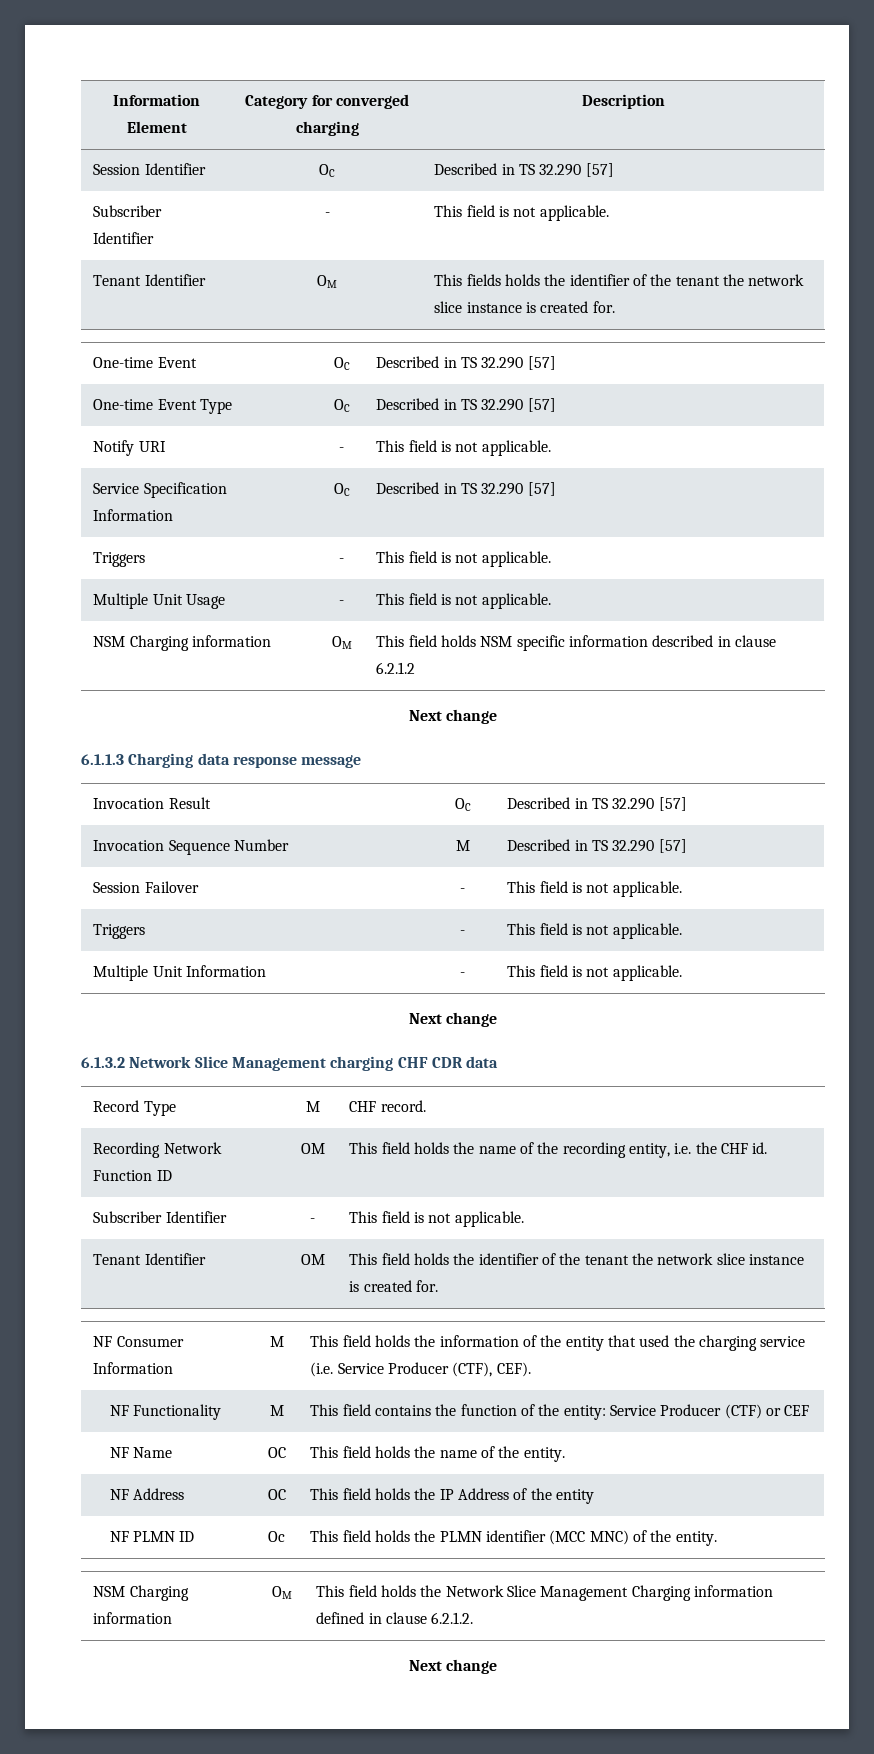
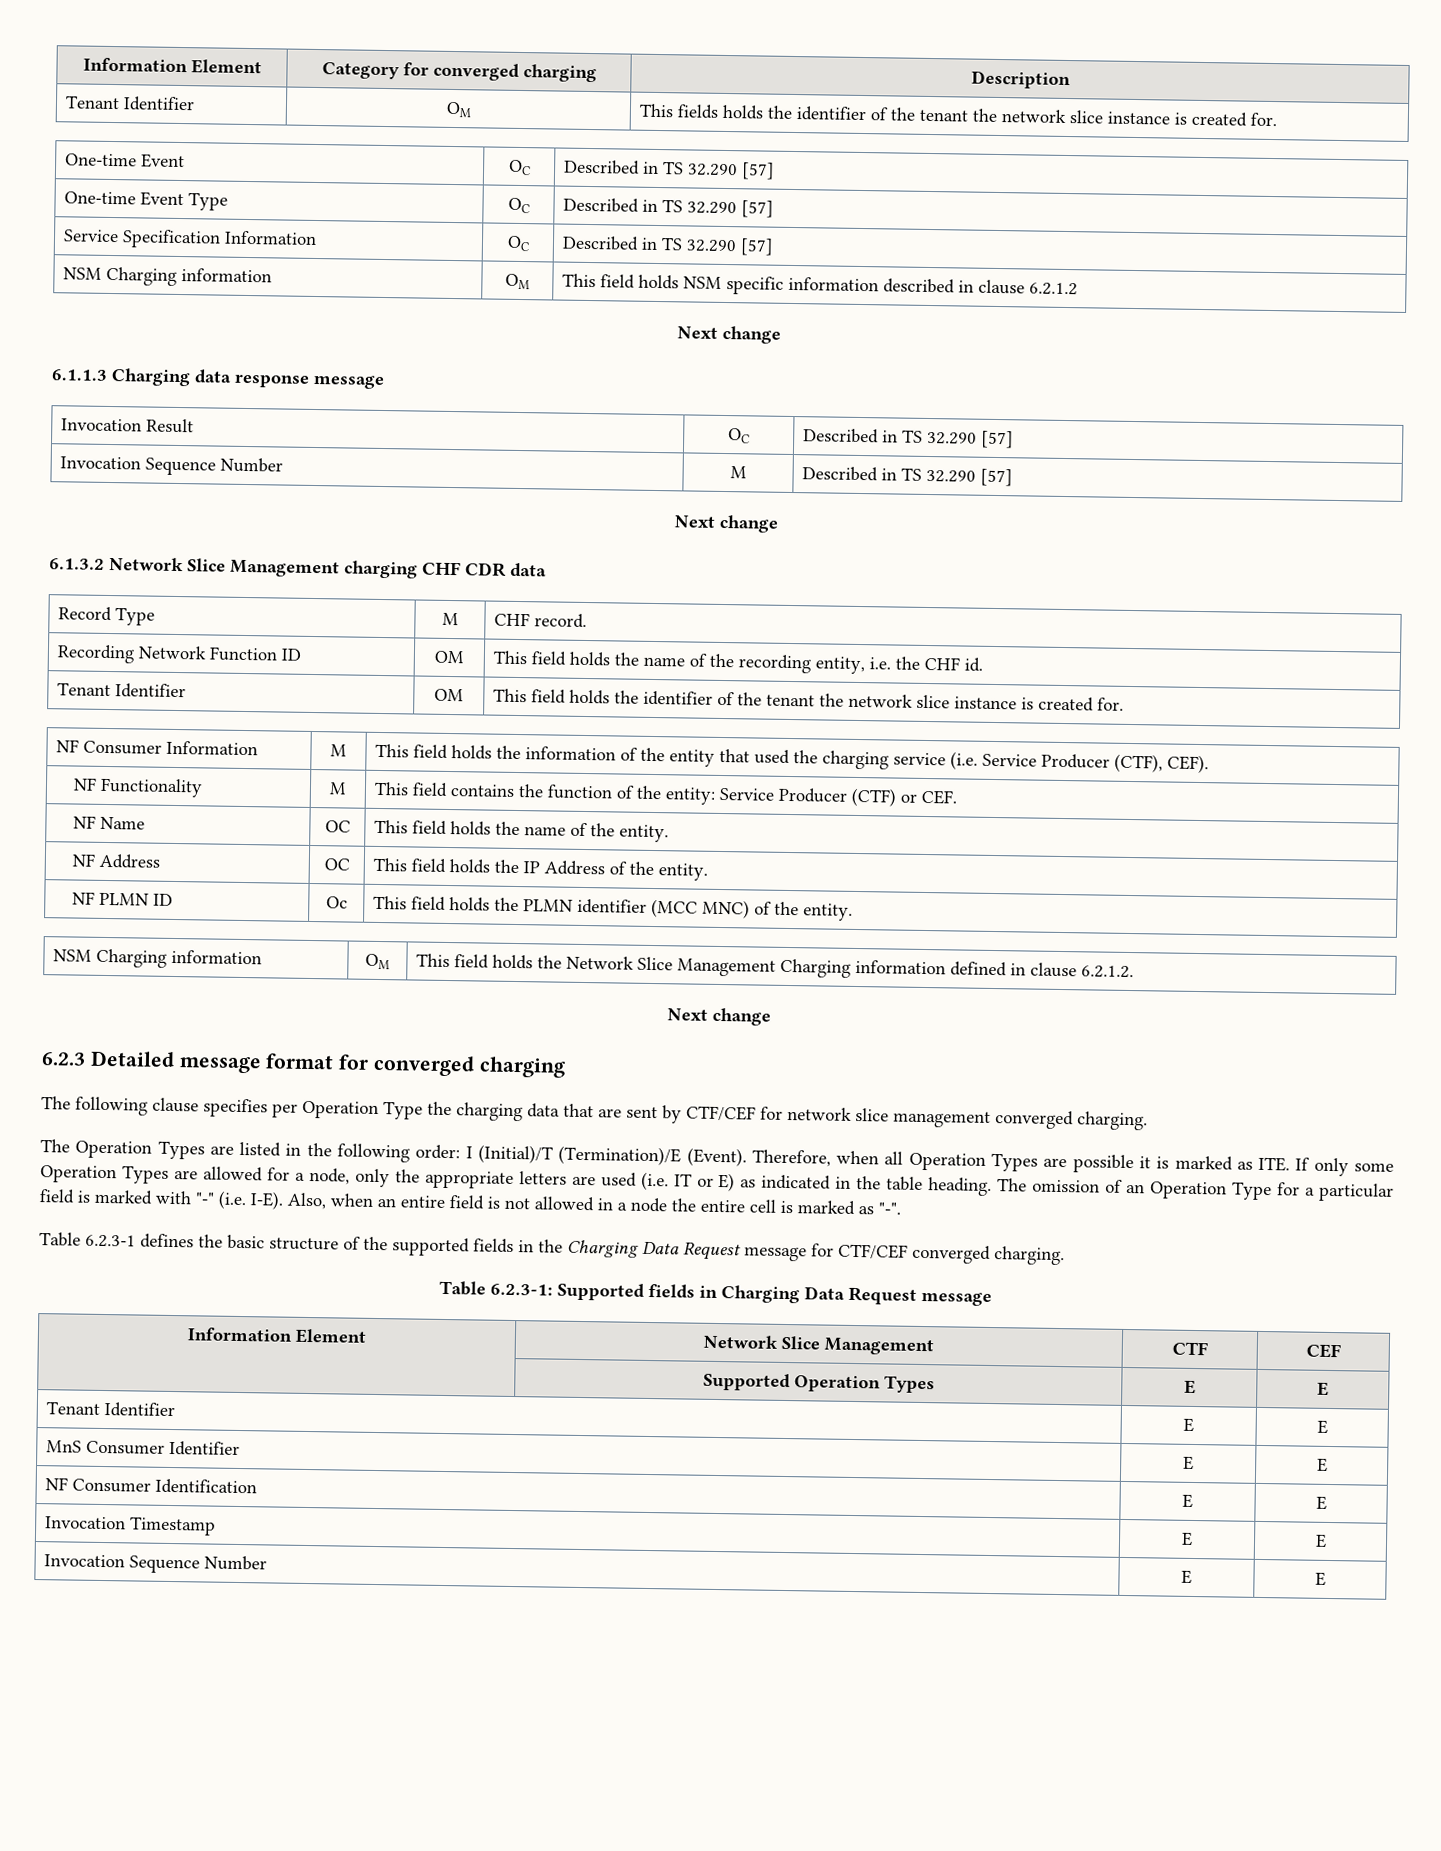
- Session Identifier | OC | Described in TS 32.290 [57]
- Subscriber Identifier | - | This field is not applicable.
- Notify URI | - | This field is not applicable.
  Service Specification Information | OC | Described in TS 32.290 [57]
- Triggers | - | This field is not applicable.
- Multiple Unit Usage | - | This field is not applicable.
- Session Failover | - | This field is not applicable.
- Triggers | - | This field is not applicable.
- Multiple Unit Information | - | This field is not applicable.
  Recording Network Function ID | OM | This field holds the name of the recording entity, i.e. the CHF id.
- Subscriber Identifier | - | This field is not applicable.
- NF Functionality | M | This field contains the function of the entity: Service Producer (CTF) or CEF
+ NF Functionality | M | This field contains the function of the entity: Service Producer (CTF) or CEF.
- NF Address | OC | This field holds the IP Address of the entity
+ NF Address | OC | This field holds the IP Address of the entity.
+ 6.2.3 Detailed message format for converged charging
+ The following clause specifies per Operation Type the charging data that are sent by CTF/CEF for network slice management converged charging.
+ The Operation Types are listed in the following order: I (Initial)/T (Termination)/E (Event). Therefore, when all Operation Types are possible it is marked as ITE. If only some Operation Types are allowed for a node, only the appropriate letters are used (i.e. IT or E) as indicated in the table heading. The omission of an Operation Type for a particular field is marked with "-" (i.e. I-E). Also, when an entire field is not allowed in a node the entire cell is marked as "-".
+ Table 6.2.3-1 defines the basic structure of the supported fields in the Charging Data Request message for CTF/CEF converged charging.
+ Table 6.2.3-1: Supported fields in Charging Data Request message
+ Information Element | Network Slice Management | CTF | CEF
+ | Supported Operation Types | E | E
+ Tenant Identifier | E | E
+ MnS Consumer Identifier | E | E
+ NF Consumer Identification | E | E
+ Invocation Timestamp | E | E
+ Invocation Sequence Number | E | E

